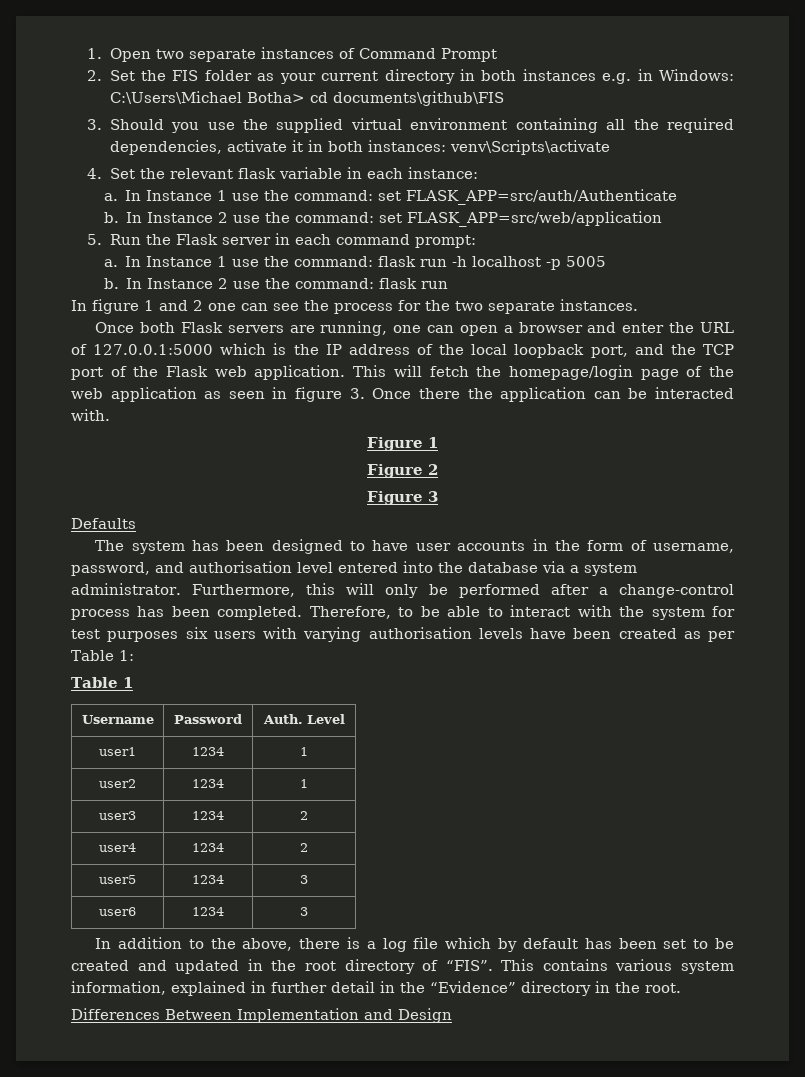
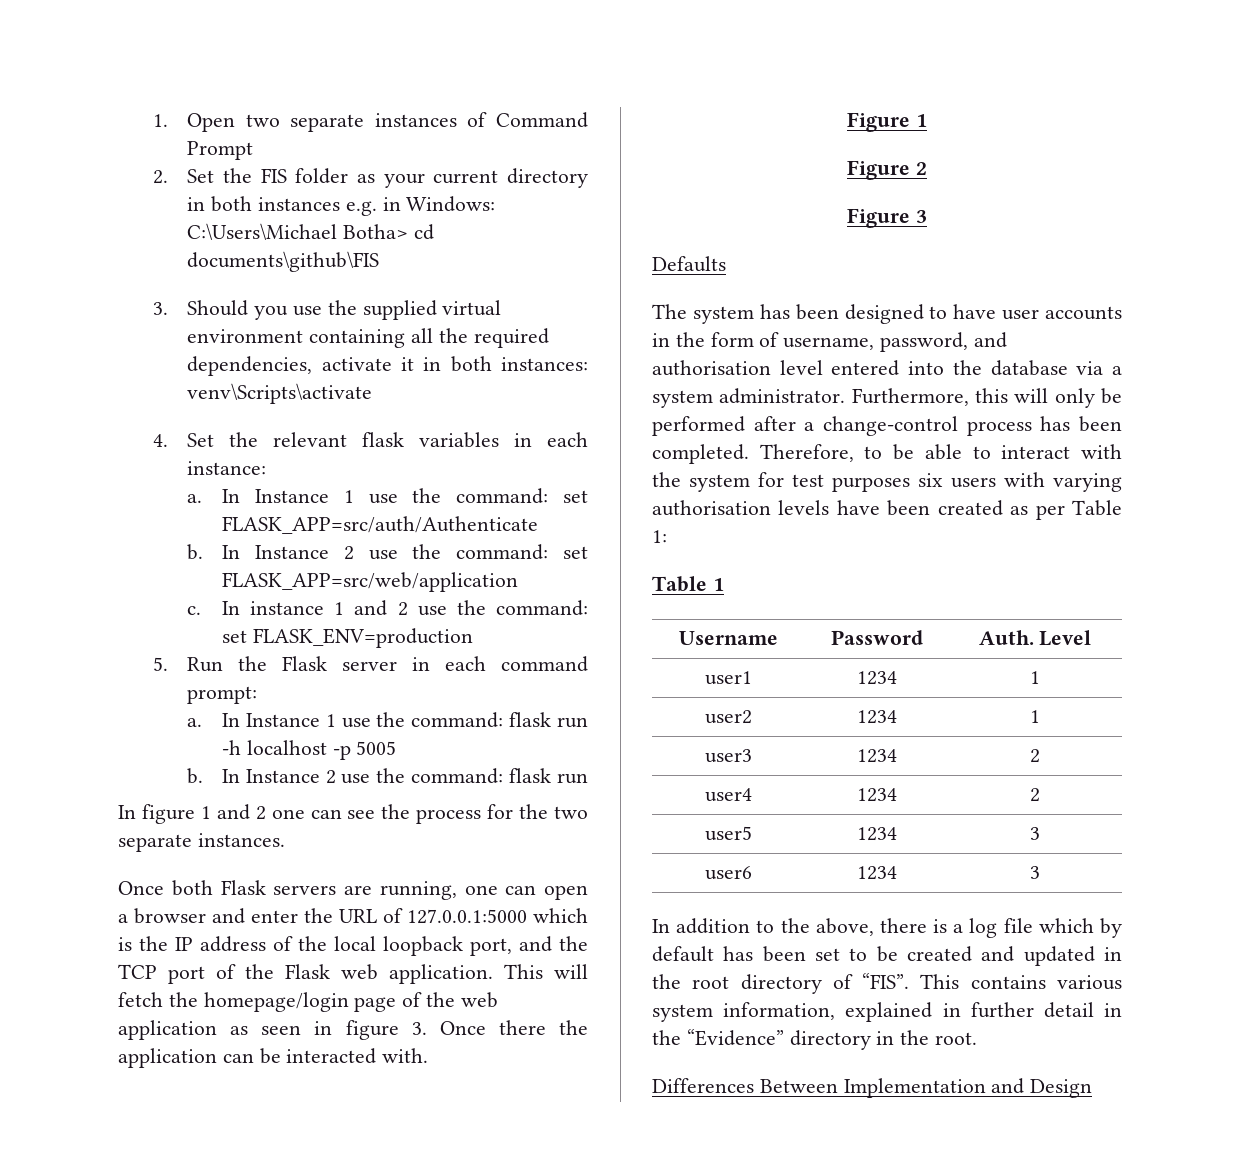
- 4. Set the relevant flask variable in each instance:
+ 4. Set the relevant flask variables in each instance:
+ c. In instance 1 and 2 use the command: set FLASK_ENV=production

